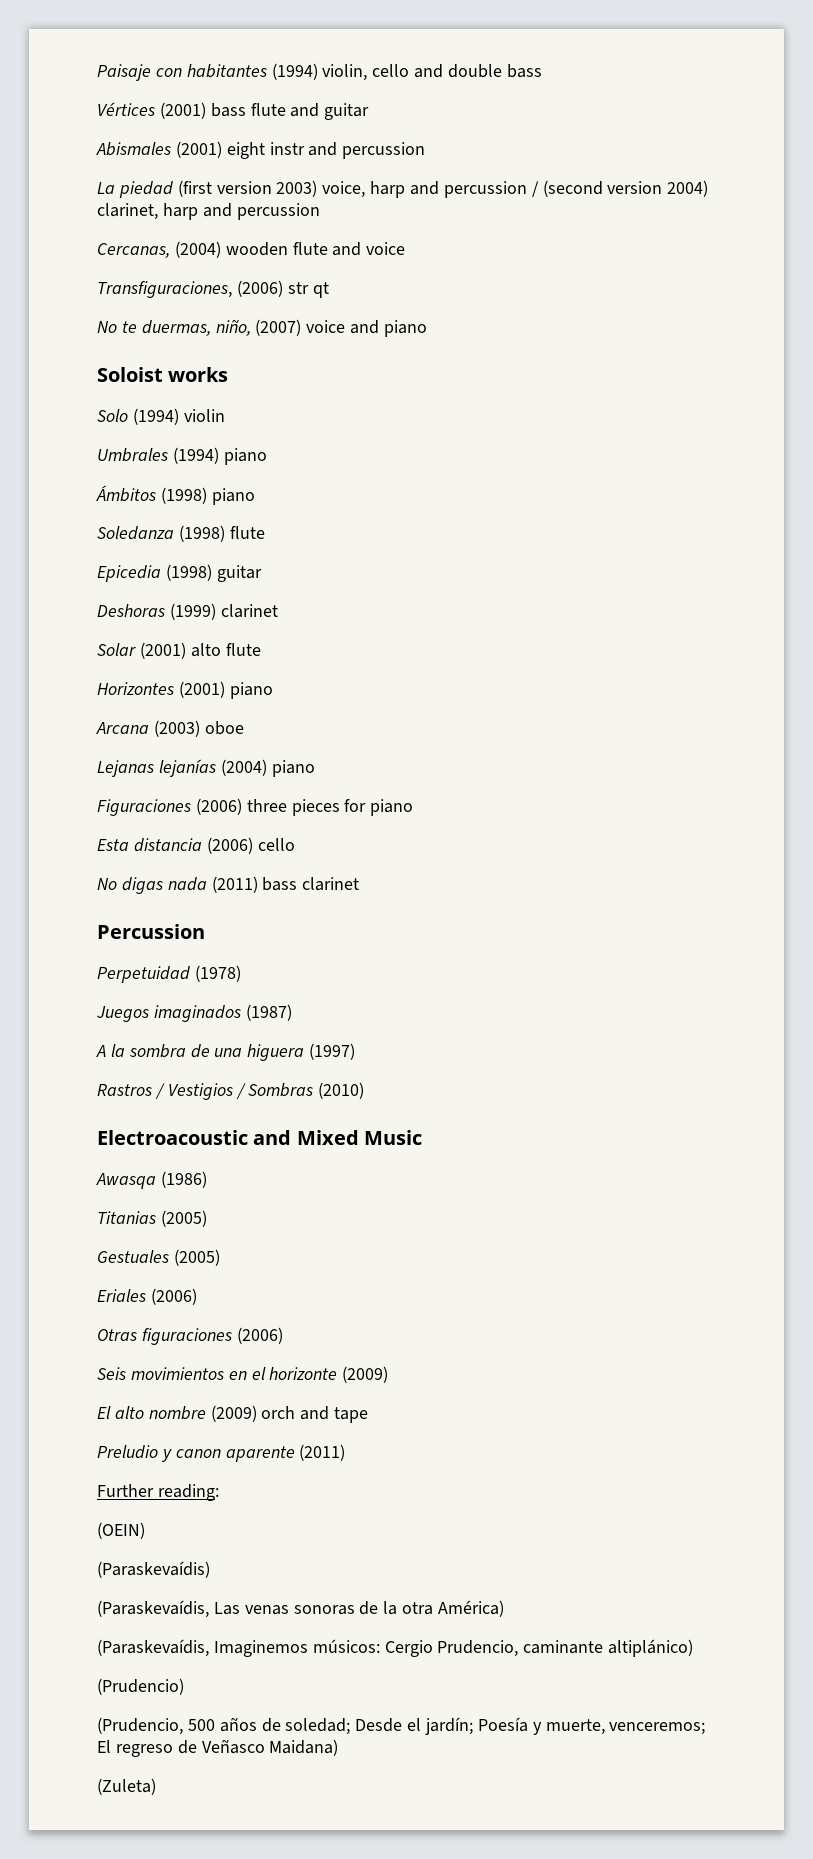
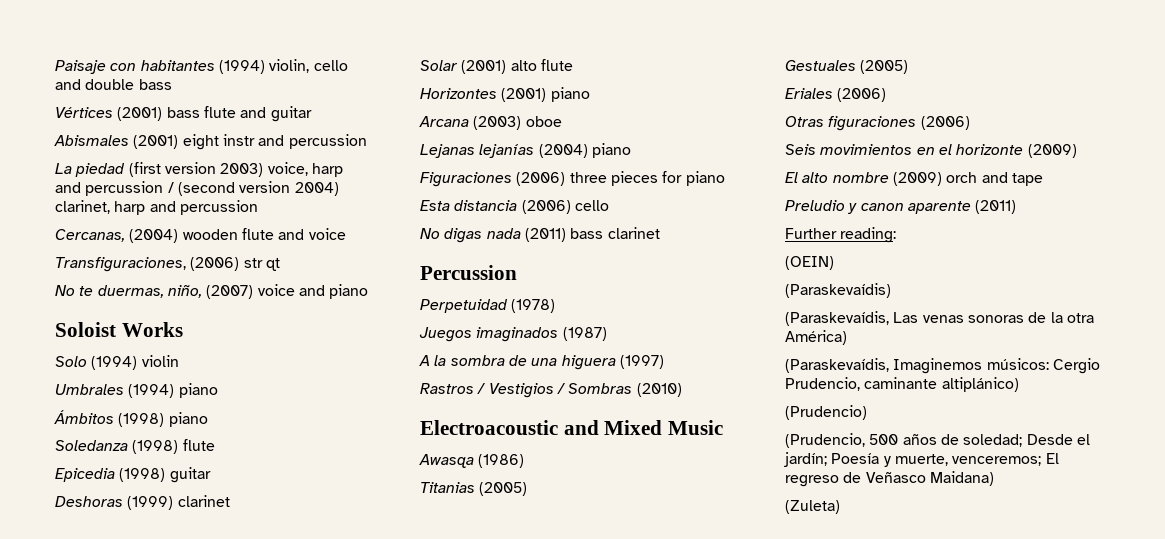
- Soloist works
+ Soloist Works

